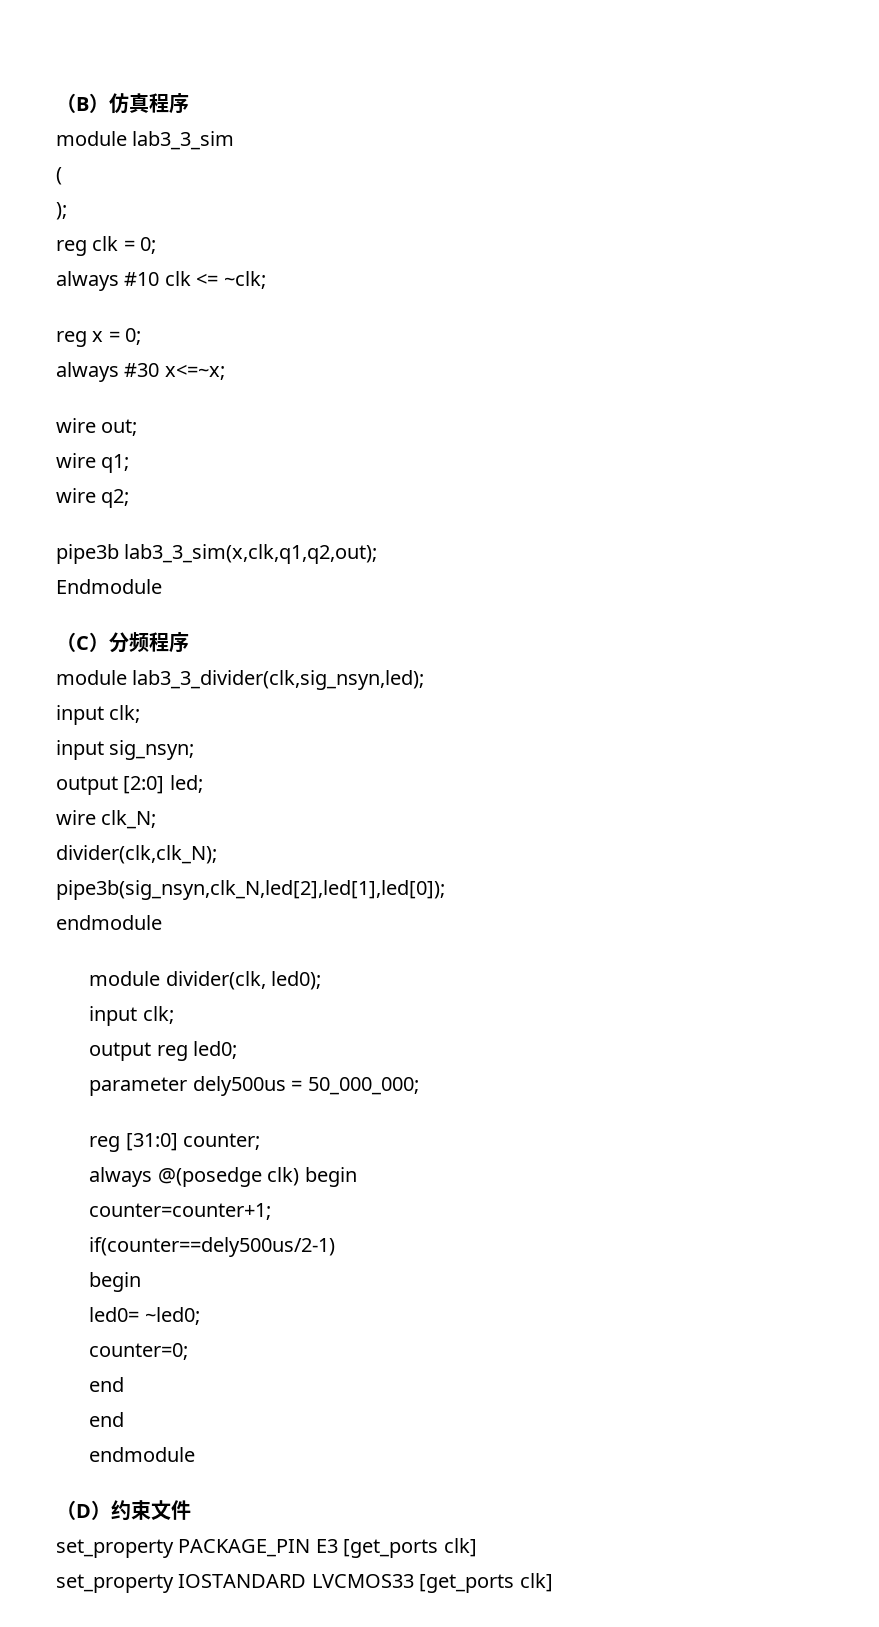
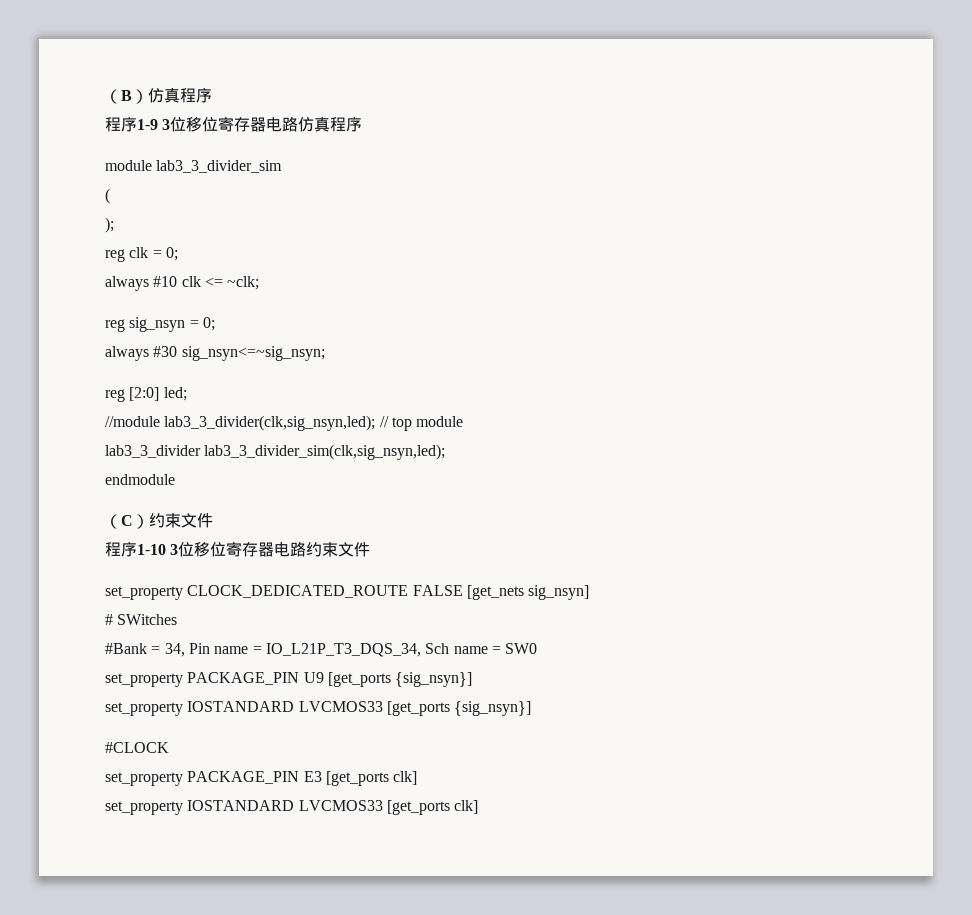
- module lab3_3_sim
+ 程序1-9 3位移位寄存器电路仿真程序
+ module lab3_3_divider_sim
- reg x = 0;
+ reg sig_nsyn = 0;
- always #30 x<=~x;
- wire out;
- wire q1;
- wire q2;
- pipe3b lab3_3_sim(x,clk,q1,q2,out);
- Endmodule
- （C）分频程序
- module lab3_3_divider(clk,sig_nsyn,led);
- input clk;
- input sig_nsyn;
- output [2:0] led;
- wire clk_N;
- divider(clk,clk_N);
- pipe3b(sig_nsyn,clk_N,led[2],led[1],led[0]);
+ always #30 sig_nsyn<=~sig_nsyn;
+ reg [2:0] led;
+ //module lab3_3_divider(clk,sig_nsyn,led); // top module
+ lab3_3_divider lab3_3_divider_sim(clk,sig_nsyn,led);
  endmodule
- module divider(clk, led0);
- input clk;
- output reg led0;
- parameter dely500us = 50_000_000;
- reg [31:0] counter;
- always @(posedge clk) begin
- counter=counter+1;
- if(counter==dely500us/2-1)
- begin
- led0= ~led0;
- counter=0;
- end
- end
- endmodule
- （D）约束文件
+ （C）约束文件
+ 程序1-10 3位移位寄存器电路约束文件
+ set_property CLOCK_DEDICATED_ROUTE FALSE [get_nets sig_nsyn]
+ # SWitches
+ #Bank = 34, Pin name = IO_L21P_T3_DQS_34, Sch name = SW0
+ set_property PACKAGE_PIN U9 [get_ports {sig_nsyn}]
+ set_property IOSTANDARD LVCMOS33 [get_ports {sig_nsyn}]
+ #CLOCK

